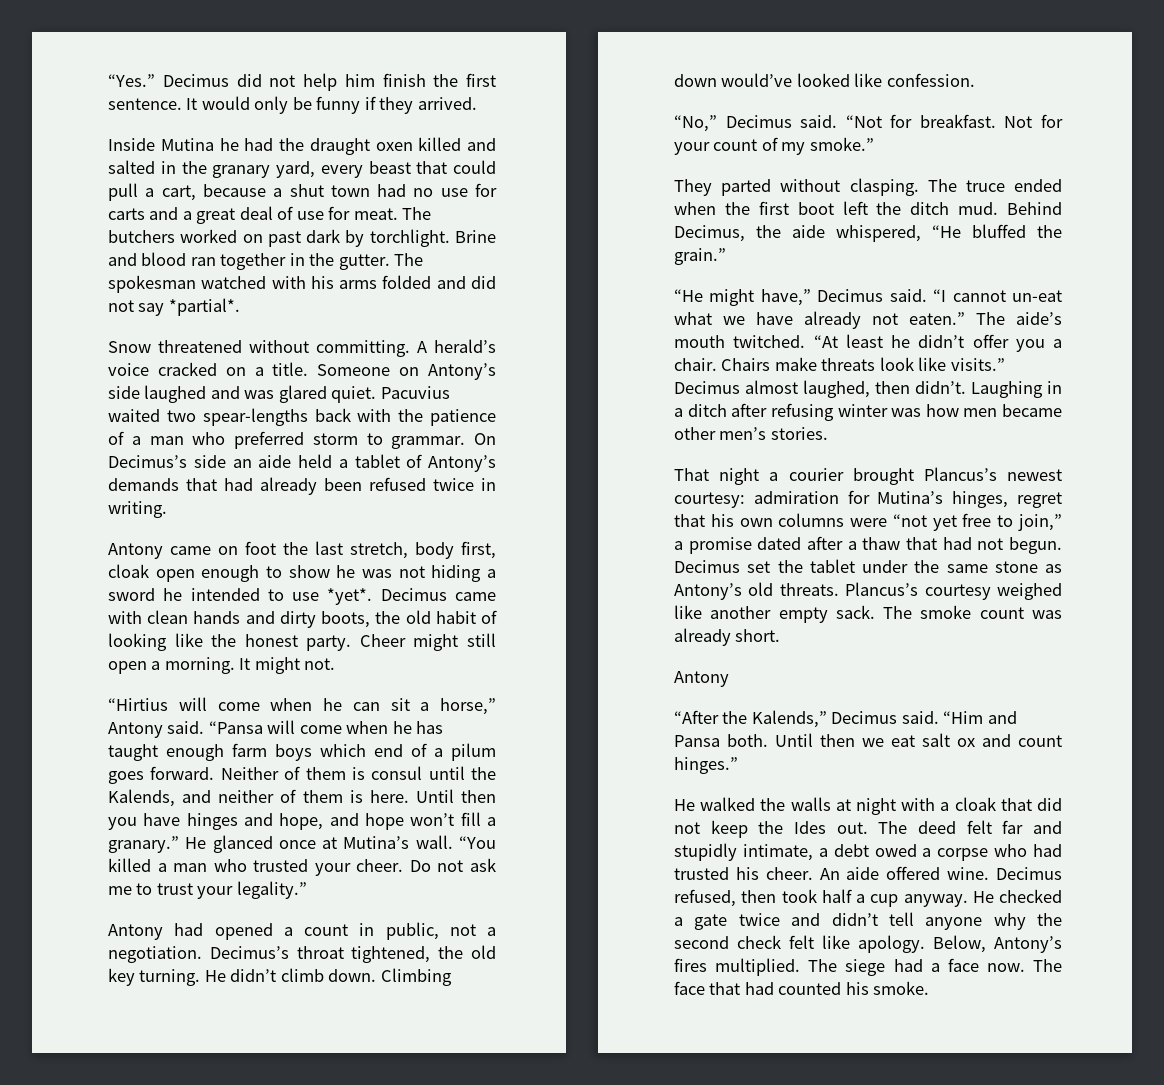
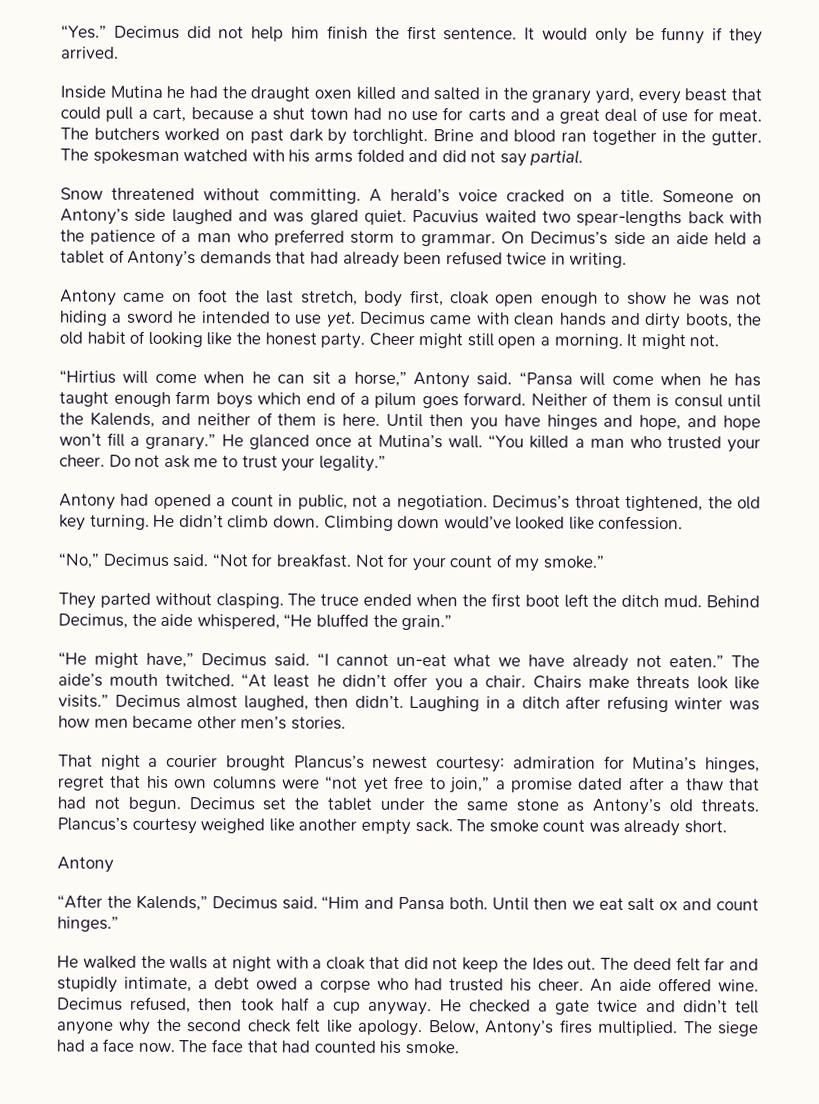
- The spokesman watched with his arms folded and did not say *partial*.
+ The spokesman watched with his arms folded and did not say partial.
- Antony came on foot the last stretch, body first, cloak open enough to show he was not hiding a sword he intended to use *yet*.
+ Antony came on foot the last stretch, body first, cloak open enough to show he was not hiding a sword he intended to use yet.

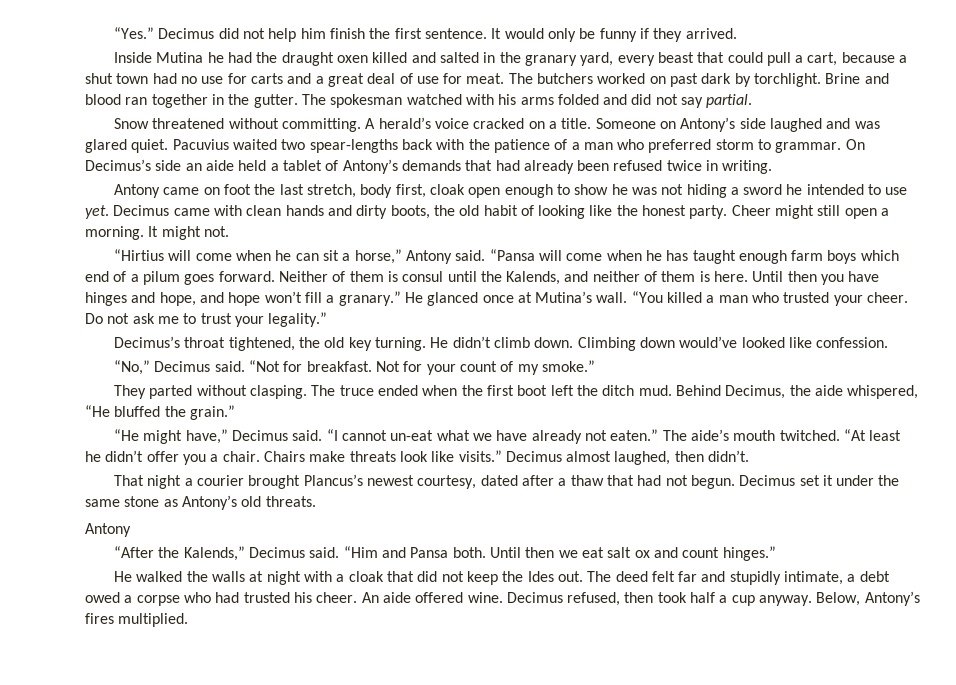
- Antony had opened a count in public, not a negotiation.
- Laughing in a ditch after refusing winter was how men became other men’s stories.
- That night a courier brought Plancus’s newest courtesy: admiration for Mutina’s hinges, regret that his own columns were “not yet free to join,” a promise dated after a thaw that had not begun.
+ That night a courier brought Plancus’s newest courtesy, dated after a thaw that had not begun.
- Decimus set the tablet under the same stone as Antony’s old threats. Plancus’s courtesy weighed like another empty sack. The smoke count was already short.
+ Decimus set it under the same stone as Antony’s old threats.
- He checked a gate twice and didn’t tell anyone why the second check felt like apology. Below, Antony’s fires multiplied. The siege had a face now. The face that had counted his smoke.
+ Below, Antony’s fires multiplied.

